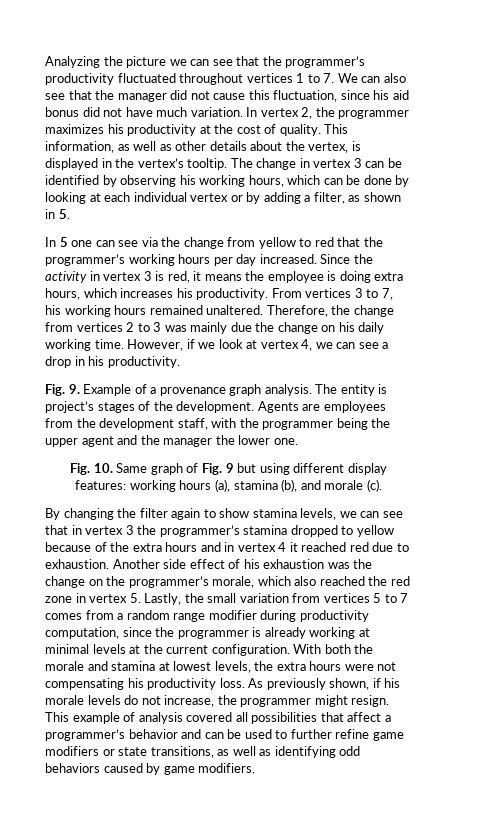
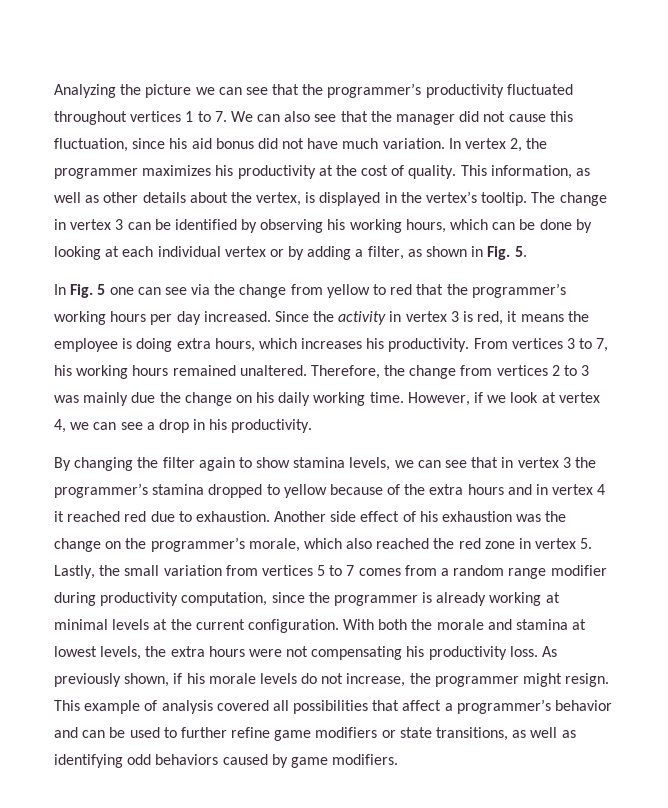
- The change in vertex 3 can be identified by observing his working hours, which can be done by looking at each individual vertex or by adding a filter, as shown in 5.
+ The change in vertex 3 can be identified by observing his working hours, which can be done by looking at each individual vertex or by adding a filter, as shown in Fig. 5.
- In 5 one can see via the change from yellow to red that the programmer’s working hours per day increased.
+ In Fig. 5 one can see via the change from yellow to red that the programmer’s working hours per day increased.
- Fig. 9. Example of a provenance graph analysis. The entity is project’s stages of the development. Agents are employees from the development staff, with the programmer being the upper agent and the manager the lower one.
- Fig. 10. Same graph of Fig. 9 but using different display features: working hours (a), stamina (b), and morale (c).

